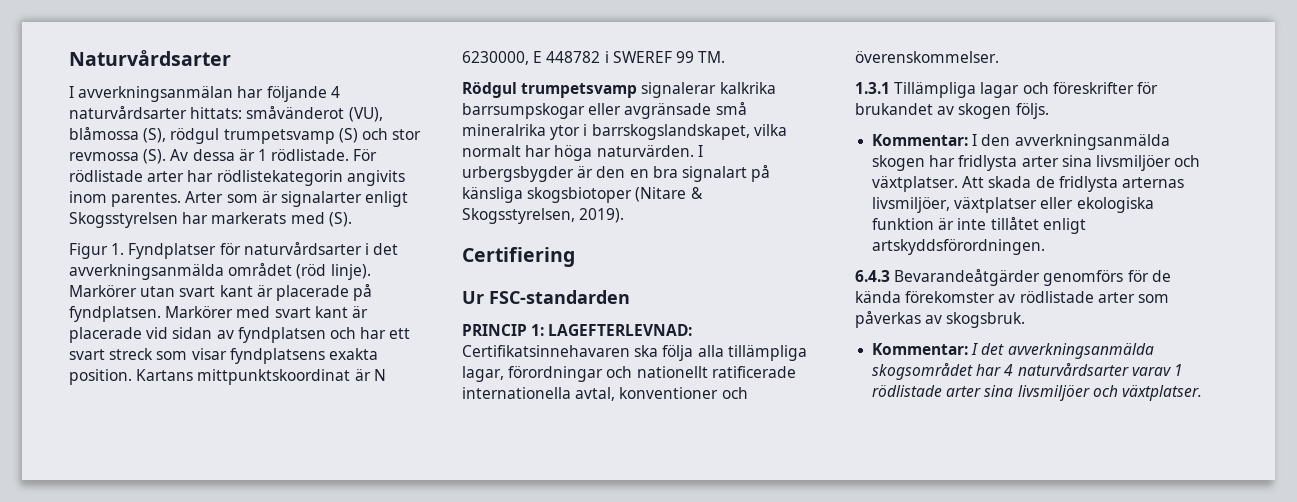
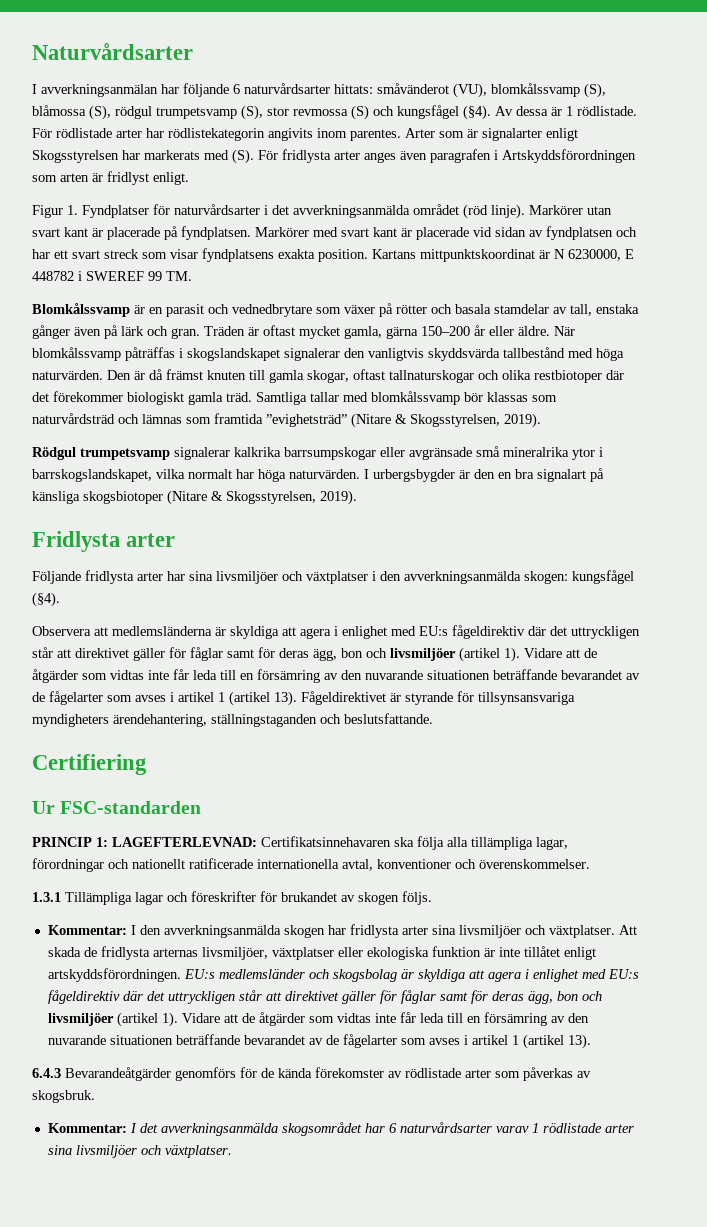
- I avverkningsanmälan har följande 4 naturvårdsarter hittats: småvänderot (VU), blåmossa (S), rödgul trumpetsvamp (S) och stor revmossa (S). Av dessa är 1 rödlistade.
+ I avverkningsanmälan har följande 6 naturvårdsarter hittats: småvänderot (VU), blomkålssvamp (S), blåmossa (S), rödgul trumpetsvamp (S), stor revmossa (S) och kungsfågel (§4). Av dessa är 1 rödlistade.
- Arter som är signalarter enligt Skogsstyrelsen har markerats med (S).
+ Arter som är signalarter enligt Skogsstyrelsen har markerats med (S). För fridlysta arter anges även paragrafen i Artskyddsförordningen som arten är fridlyst enligt.
+ Blomkålssvamp är en parasit och vednedbrytare som växer på rötter och basala stamdelar av tall, enstaka gånger även på lärk och gran. Träden är oftast mycket gamla, gärna 150–200 år eller äldre. När blomkålssvamp påträffas i skogslandskapet signalerar den vanligtvis skyddsvärda tallbestånd med höga naturvärden. Den är då främst knuten till gamla skogar, oftast tallnaturskogar och olika restbiotoper där det förekommer biologiskt gamla träd. Samtliga tallar med blomkålssvamp bör klassas som naturvårdsträd och lämnas som framtida ”evighetsträd” (Nitare & Skogsstyrelsen, 2019).
+ Fridlysta arter
+ Följande fridlysta arter har sina livsmiljöer och växtplatser i den avverkningsanmälda skogen: kungsfågel (§4).
+ Observera att medlemsländerna är skyldiga att agera i enlighet med EU:s fågeldirektiv där det uttryckligen står att direktivet gäller för fåglar samt för deras ägg, bon och livsmiljöer (artikel 1). Vidare att de åtgärder som vidtas inte får leda till en försämring av den nuvarande situationen beträffande bevarandet av de fågelarter som avses i artikel 1 (artikel 13). Fågeldirektivet är styrande för tillsynsansvariga myndigheters ärendehantering, ställningstaganden och beslutsfattande.
+ EU:s medlemsländer och skogsbolag är skyldiga att agera i enlighet med EU:s fågeldirektiv där det uttryckligen står att direktivet gäller för fåglar samt för deras ägg, bon och livsmiljöer (artikel 1). Vidare att de åtgärder som vidtas inte får leda till en försämring av den nuvarande situationen beträffande bevarandet av de fågelarter som avses i artikel 1 (artikel 13).
- Kommentar: I det avverkningsanmälda skogsområdet har 4 naturvårdsarter varav 1 rödlistade arter sina livsmiljöer och växtplatser.
+ Kommentar: I det avverkningsanmälda skogsområdet har 6 naturvårdsarter varav 1 rödlistade arter sina livsmiljöer och växtplatser.

